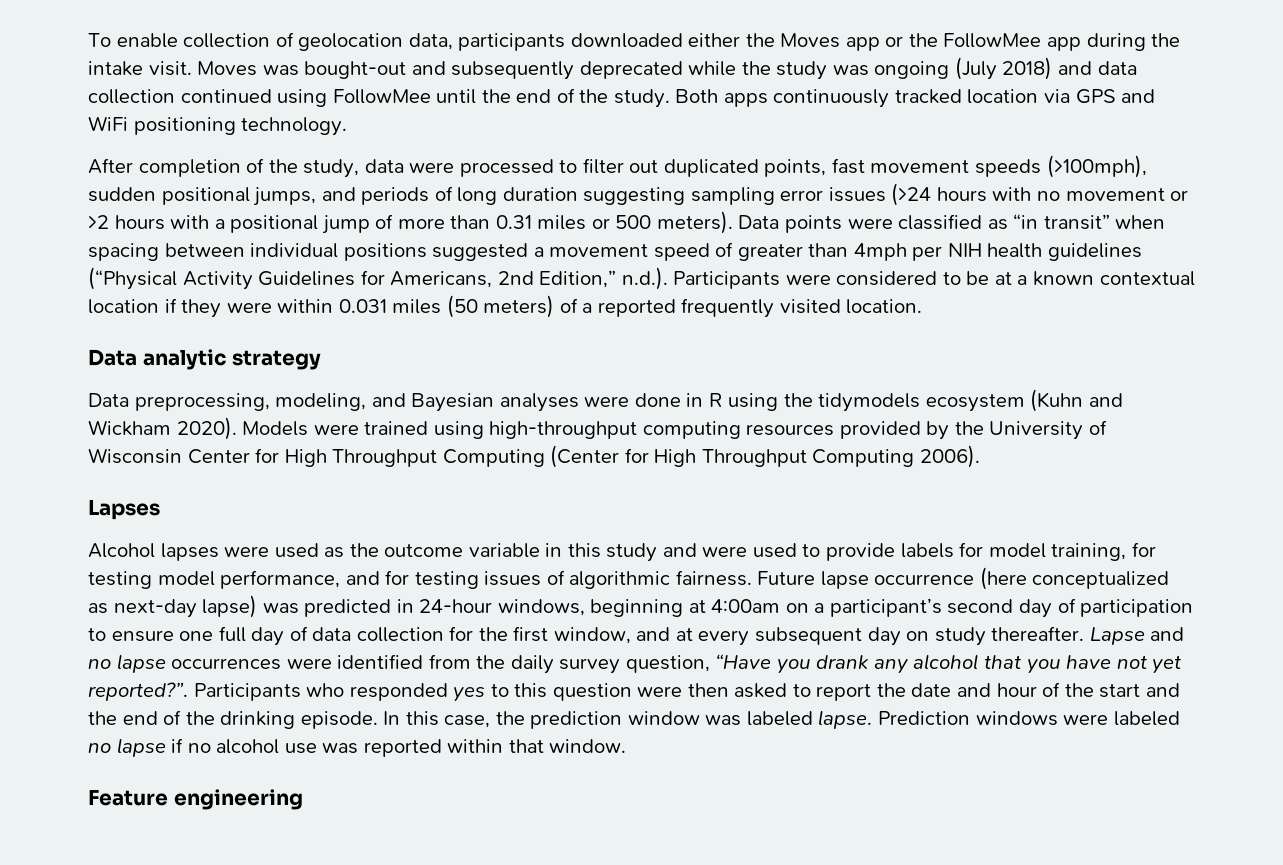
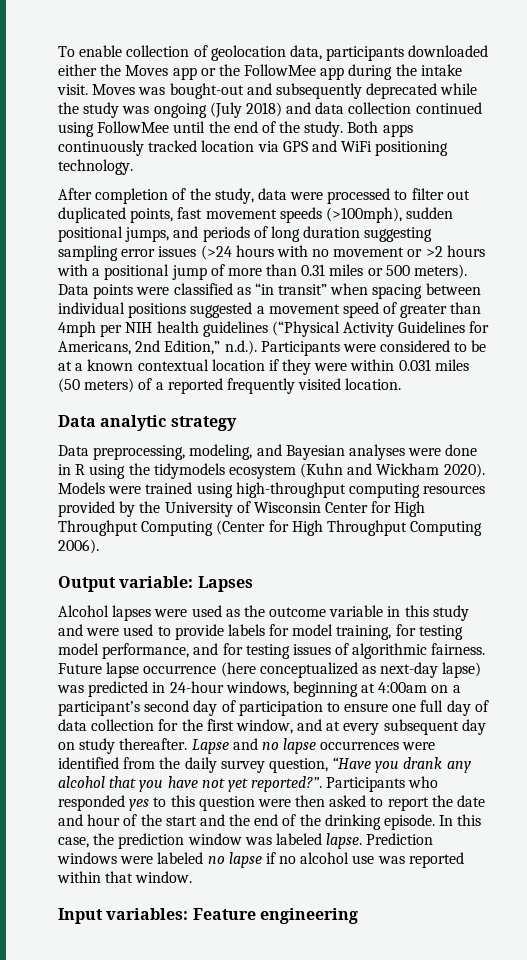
- Lapses
+ Output variable: Lapses
- Feature engineering
+ Input variables: Feature engineering

